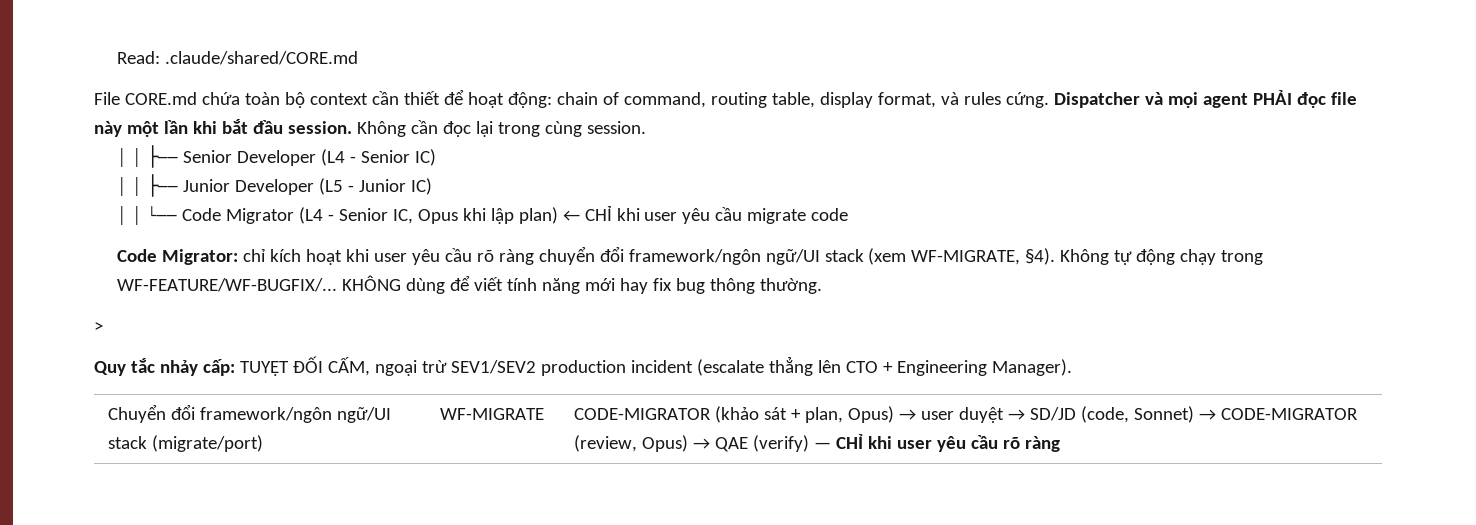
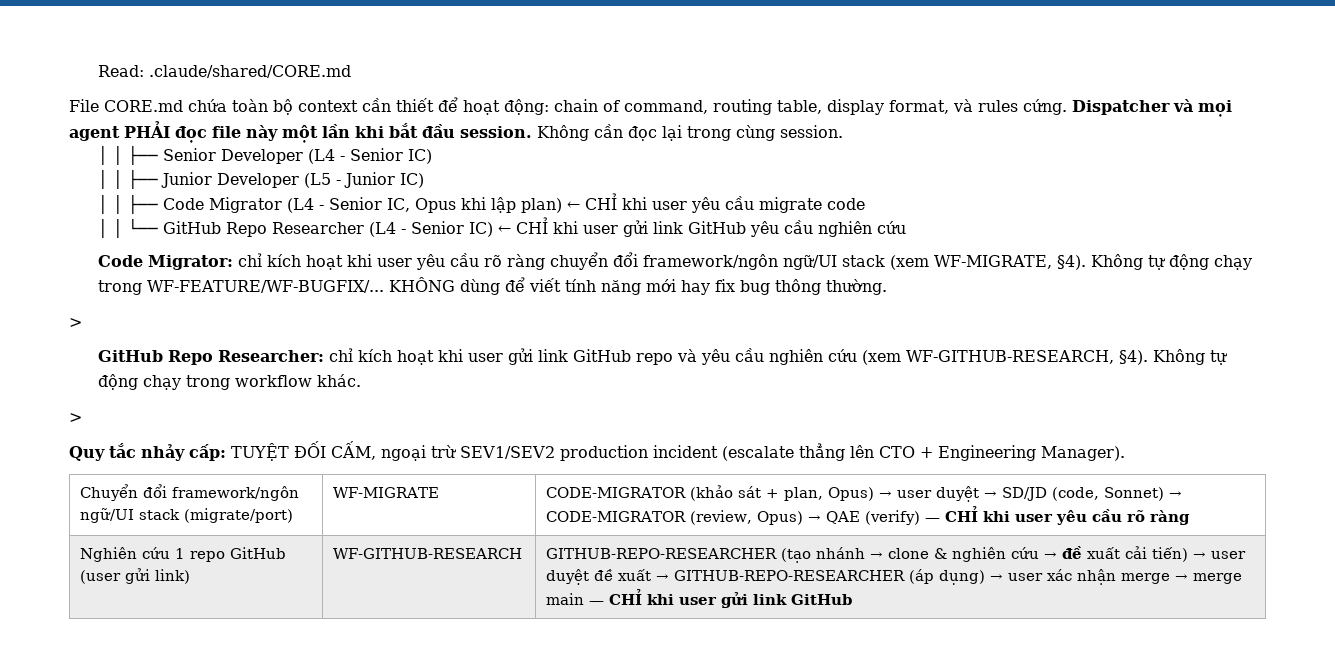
- │ │ └── Code Migrator (L4 - Senior IC, Opus khi lập plan) ← CHỈ khi user yêu cầu migrate code
+ │ │ ├── Code Migrator (L4 - Senior IC, Opus khi lập plan) ← CHỈ khi user yêu cầu migrate code
+ │ │ └── GitHub Repo Researcher (L4 - Senior IC) ← CHỈ khi user gửi link GitHub yêu cầu nghiên cứu
+ GitHub Repo Researcher: chỉ kích hoạt khi user gửi link GitHub repo và yêu cầu nghiên cứu (xem WF-GITHUB-RESEARCH, §4). Không tự động chạy trong workflow khác.
+ >
+ Nghiên cứu 1 repo GitHub (user gửi link) | WF-GITHUB-RESEARCH | GITHUB-REPO-RESEARCHER (tạo nhánh → clone & nghiên cứu → đề xuất cải tiến) → user duyệt đề xuất → GITHUB-REPO-RESEARCHER (áp dụng) → user xác nhận merge → merge main — CHỈ khi user gửi link GitHub

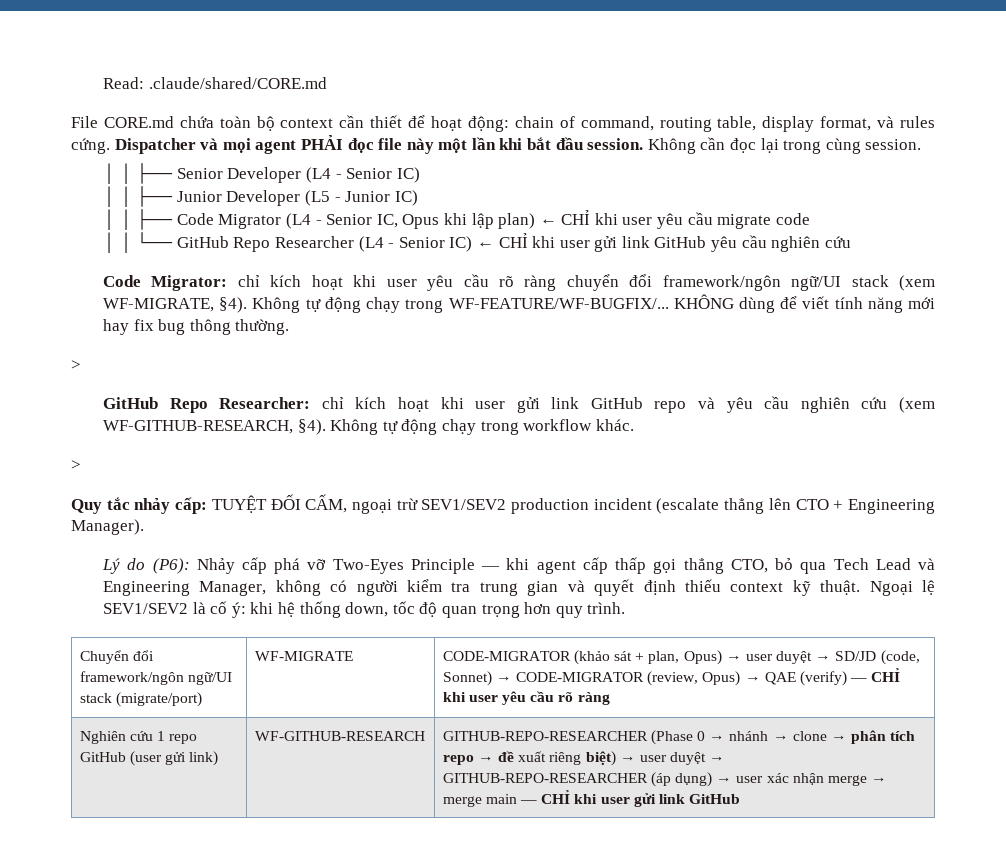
+ Lý do (P6): Nhảy cấp phá vỡ Two-Eyes Principle — khi agent cấp thấp gọi thẳng CTO, bỏ qua Tech Lead và Engineering Manager, không có người kiểm tra trung gian và quyết định thiếu context kỹ thuật. Ngoại lệ SEV1/SEV2 là cố ý: khi hệ thống down, tốc độ quan trọng hơn quy trình.
- GITHUB-REPO-RESEARCHER (tạo nhánh → clone & nghiên cứu → đề xuất cải tiến) → user duyệt đề xuất → GITHUB-REPO-RESEARCHER (áp dụng) → user xác nhận merge → merge main — CHỈ khi user gửi link GitHub
+ GITHUB-REPO-RESEARCHER (Phase 0 → nhánh → clone → phân tích repo → đề xuất riêng biệt) → user duyệt → GITHUB-REPO-RESEARCHER (áp dụng) → user xác nhận merge → merge main — CHỈ khi user gửi link GitHub

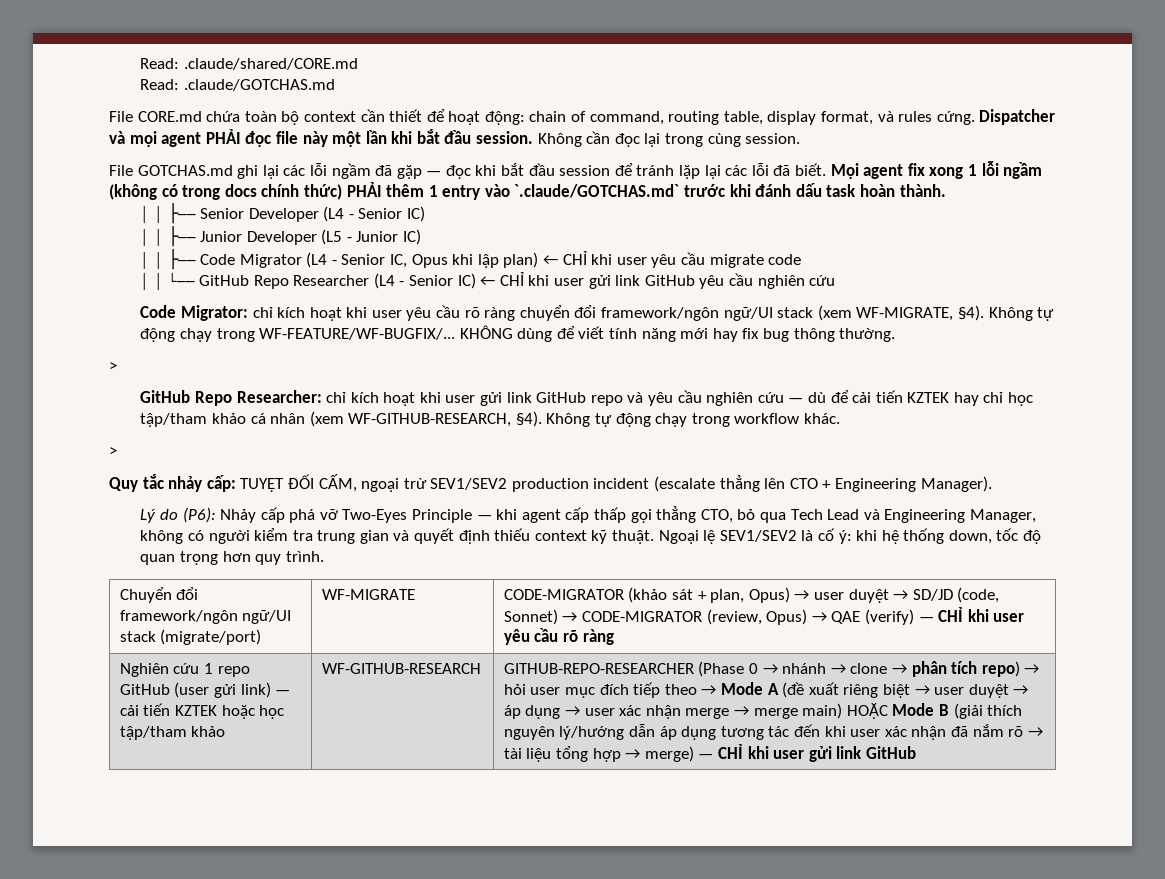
+ Read: .claude/GOTCHAS.md
+ File GOTCHAS.md ghi lại các lỗi ngầm đã gặp — đọc khi bắt đầu session để tránh lặp lại các lỗi đã biết. Mọi agent fix xong 1 lỗi ngầm (không có trong docs chính thức) PHẢI thêm 1 entry vào `.claude/GOTCHAS.md` trước khi đánh dấu task hoàn thành.
- GitHub Repo Researcher: chỉ kích hoạt khi user gửi link GitHub repo và yêu cầu nghiên cứu (xem WF-GITHUB-RESEARCH, §4).
+ GitHub Repo Researcher: chỉ kích hoạt khi user gửi link GitHub repo và yêu cầu nghiên cứu — dù để cải tiến KZTEK hay chỉ học tập/tham khảo cá nhân (xem WF-GITHUB-RESEARCH, §4).
- Nghiên cứu 1 repo GitHub (user gửi link)
+ Nghiên cứu 1 repo GitHub (user gửi link) — cải tiến KZTEK hoặc học tập/tham khảo
- GITHUB-REPO-RESEARCHER (Phase 0 → nhánh → clone → phân tích repo → đề xuất riêng biệt) → user duyệt → GITHUB-REPO-RESEARCHER (áp dụng) → user xác nhận merge → merge main — CHỈ khi user gửi link GitHub
+ GITHUB-REPO-RESEARCHER (Phase 0 → nhánh → clone → phân tích repo) → hỏi user mục đích tiếp theo → Mode A (đề xuất riêng biệt → user duyệt → áp dụng → user xác nhận merge → merge main) HOẶC Mode B (giải thích nguyên lý/hướng dẫn áp dụng tương tác đến khi user xác nhận đã nắm rõ → tài liệu tổng hợp → merge) — CHỈ khi user gửi link GitHub

